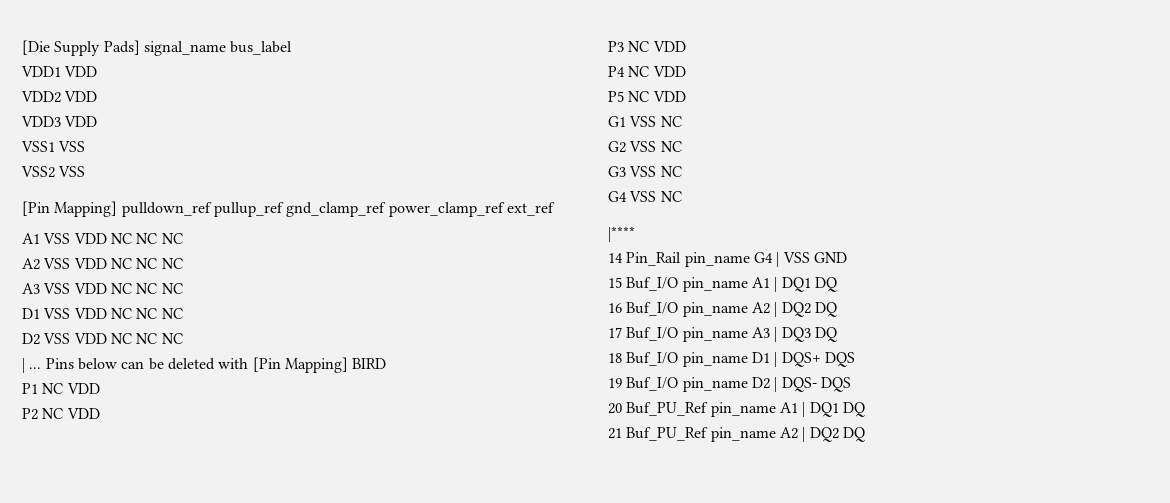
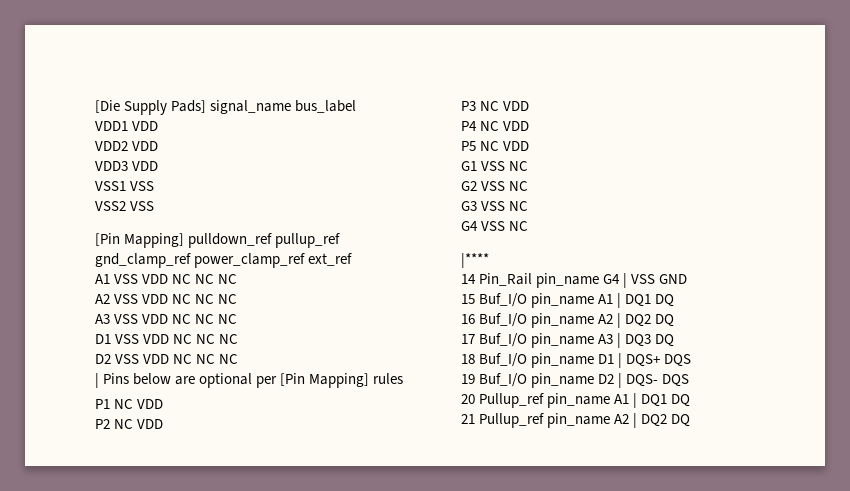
- | ... Pins below can be deleted with [Pin Mapping] BIRD
+ | Pins below are optional per [Pin Mapping] rules
- 20 Buf_PU_Ref pin_name A1 | DQ1 DQ
+ 20 Pullup_ref pin_name A1 | DQ1 DQ
- 21 Buf_PU_Ref pin_name A2 | DQ2 DQ
+ 21 Pullup_ref pin_name A2 | DQ2 DQ

